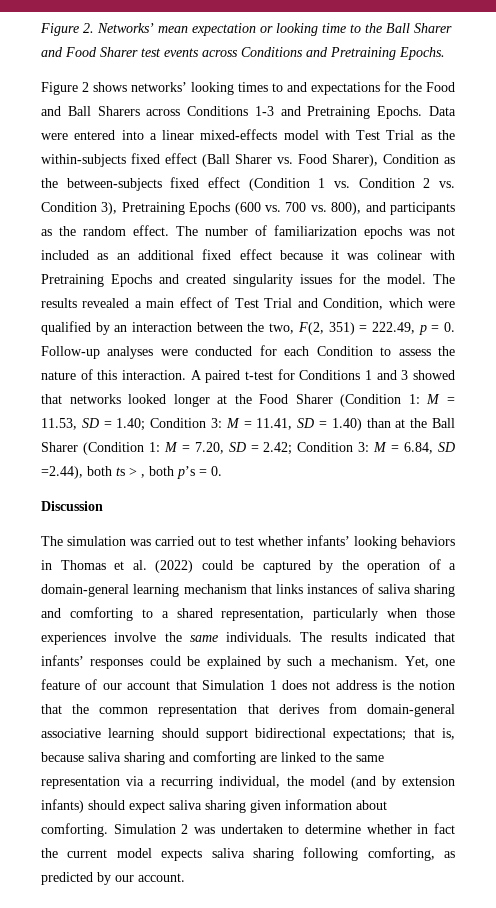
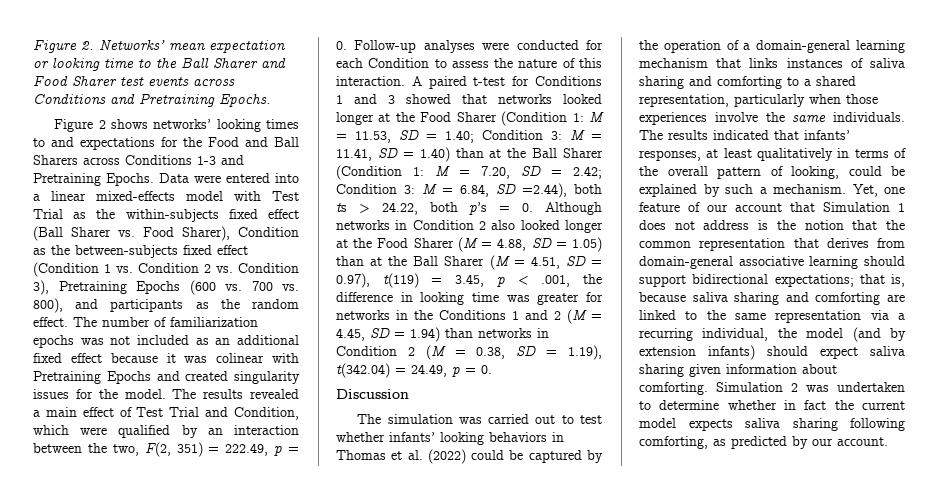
- A paired t-test for Conditions 1 and 3 showed that networks looked longer at the Food Sharer (Condition 1: M = 11.53, SD = 1.40; Condition 3: M = 11.41, SD = 1.40) than at the Ball Sharer (Condition 1: M = 7.20, SD = 2.42; Condition 3: M = 6.84, SD =2.44), both ts > , both p’s = 0.
+ A paired t-test for Conditions 1 and 3 showed that networks looked longer at the Food Sharer (Condition 1: M = 11.53, SD = 1.40; Condition 3: M = 11.41, SD = 1.40) than at the Ball Sharer (Condition 1: M = 7.20, SD = 2.42; Condition 3: M = 6.84, SD =2.44), both ts > 24.22, both p’s = 0. Although networks in Condition 2 also looked longer at the Food Sharer (M = 4.88, SD = 1.05) than at the Ball Sharer (M = 4.51, SD = 0.97), t(119) = 3.45, p < .001, the difference in looking time was greater for networks in the Conditions 1 and 2 (M = 4.45, SD = 1.94) than networks in Condition 2 (M = 0.38, SD = 1.19), t(342.04) = 24.49, p = 0.
- The results indicated that infants’ responses could be explained by such a mechanism.
+ The results indicated that infants’ responses, at least qualitatively in terms of the overall pattern of looking, could be explained by such a mechanism.

